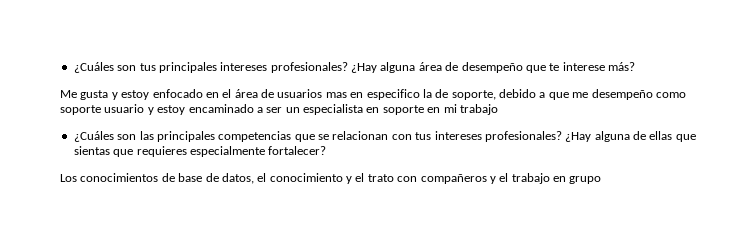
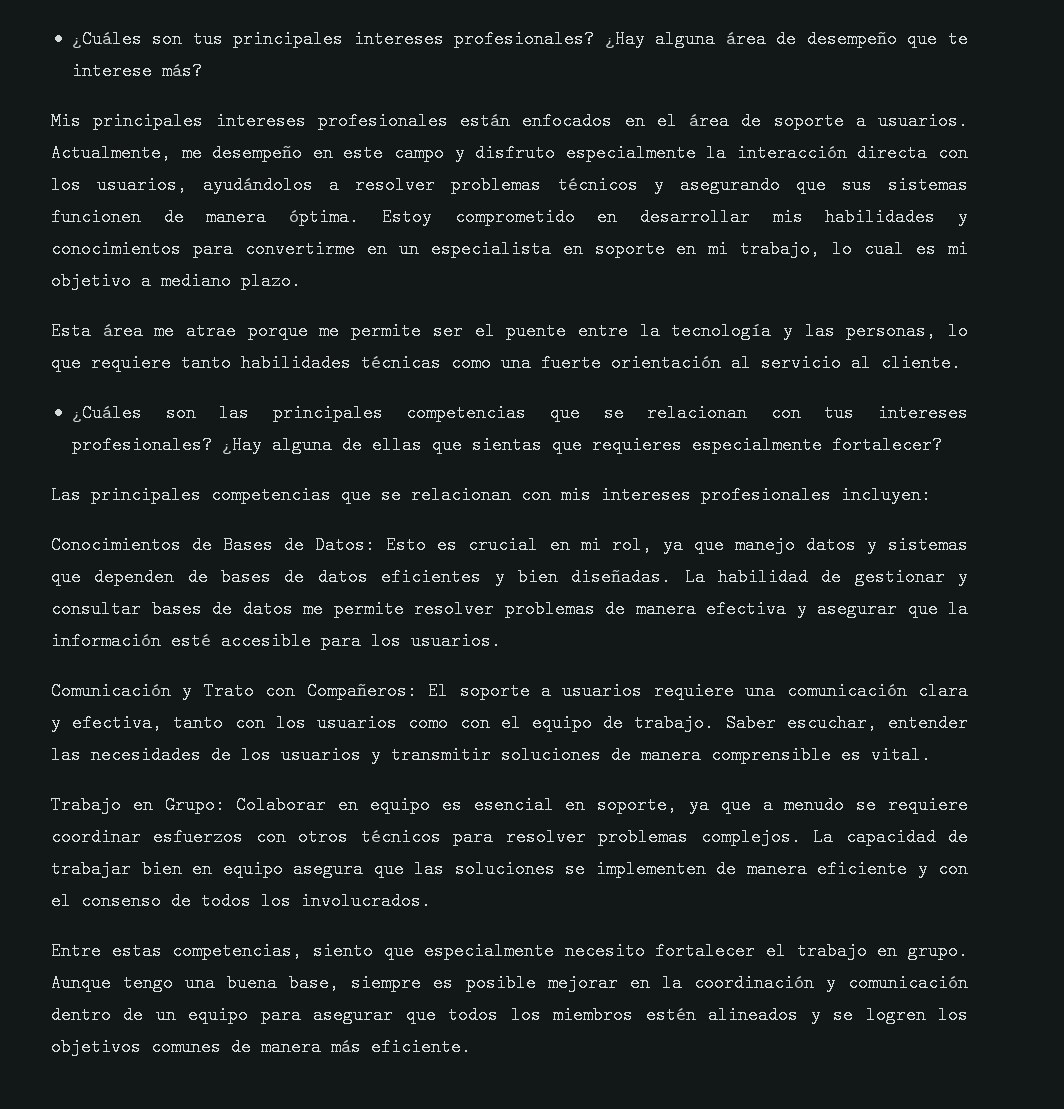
- Me gusta y estoy enfocado en el área de usuarios mas en especifico la de soporte, debido a que me desempeño como soporte usuario y estoy encaminado a ser un especialista en soporte en mi trabajo
+ Mis principales intereses profesionales están enfocados en el área de soporte a usuarios. Actualmente, me desempeño en este campo y disfruto especialmente la interacción directa con los usuarios, ayudándolos a resolver problemas técnicos y asegurando que sus sistemas funcionen de manera óptima. Estoy comprometido en desarrollar mis habilidades y conocimientos para convertirme en un especialista en soporte en mi trabajo, lo cual es mi objetivo a mediano plazo.
+ Esta área me atrae porque me permite ser el puente entre la tecnología y las personas, lo que requiere tanto habilidades técnicas como una fuerte orientación al servicio al cliente.
- Los conocimientos de base de datos, el conocimiento y el trato con compañeros y el trabajo en grupo
+ Las principales competencias que se relacionan con mis intereses profesionales incluyen:
+ Conocimientos de Bases de Datos: Esto es crucial en mi rol, ya que manejo datos y sistemas que dependen de bases de datos eficientes y bien diseñadas. La habilidad de gestionar y consultar bases de datos me permite resolver problemas de manera efectiva y asegurar que la información esté accesible para los usuarios.
+ Comunicación y Trato con Compañeros: El soporte a usuarios requiere una comunicación clara y efectiva, tanto con los usuarios como con el equipo de trabajo. Saber escuchar, entender las necesidades de los usuarios y transmitir soluciones de manera comprensible es vital.
+ Trabajo en Grupo: Colaborar en equipo es esencial en soporte, ya que a menudo se requiere coordinar esfuerzos con otros técnicos para resolver problemas complejos. La capacidad de trabajar bien en equipo asegura que las soluciones se implementen de manera eficiente y con el consenso de todos los involucrados.
+ Entre estas competencias, siento que especialmente necesito fortalecer el trabajo en grupo. Aunque tengo una buena base, siempre es posible mejorar en la coordinación y comunicación dentro de un equipo para asegurar que todos los miembros estén alineados y se logren los objetivos comunes de manera más eficiente.

